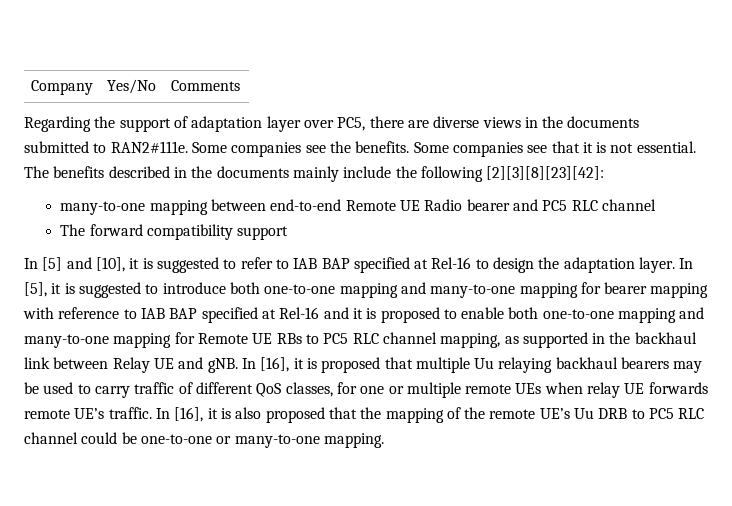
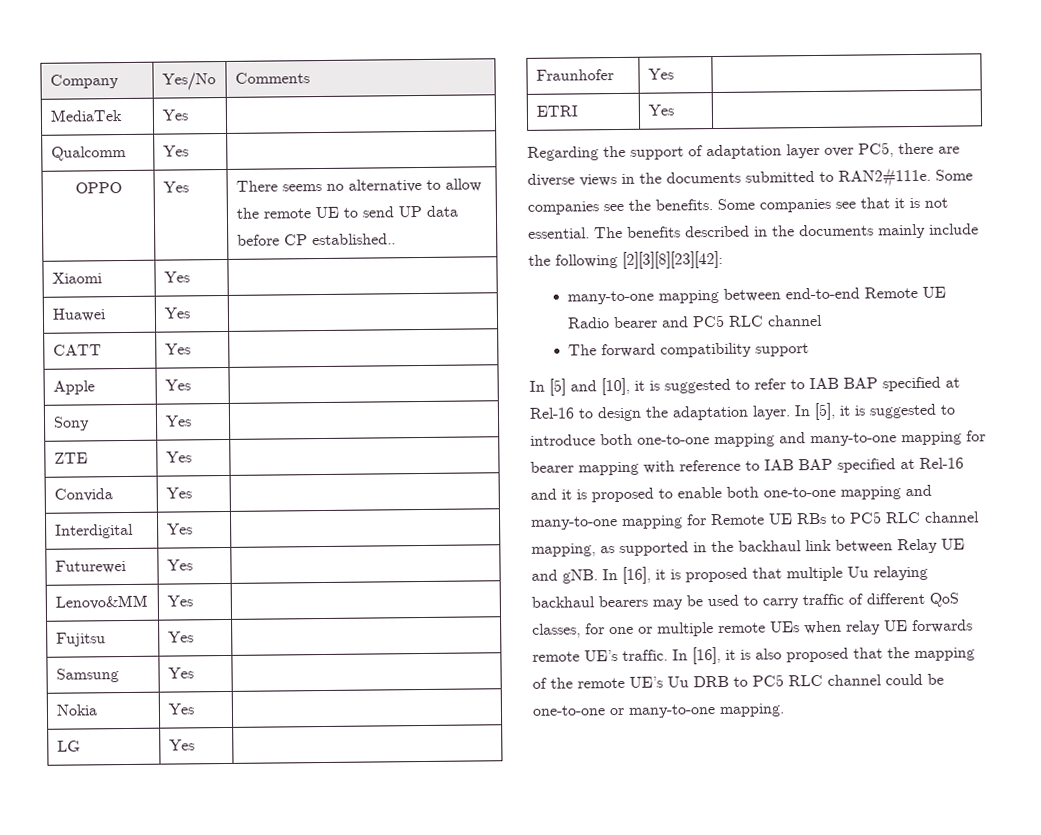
+ MediaTek | Yes |
+ Qualcomm | Yes |
+ OPPO | Yes | There seems no alternative to allow the remote UE to send UP data before CP established..
+ Xiaomi | Yes |
+ Huawei | Yes |
+ CATT | Yes |
+ Apple | Yes |
+ Sony | Yes |
+ ZTE | Yes |
+ Convida | Yes |
+ Interdigital | Yes |
+ Futurewei | Yes |
+ Lenovo&MM | Yes |
+ Fujitsu | Yes |
+ Samsung | Yes |
+ Nokia | Yes |
+ LG | Yes |
+ Fraunhofer | Yes |
+ ETRI | Yes |

